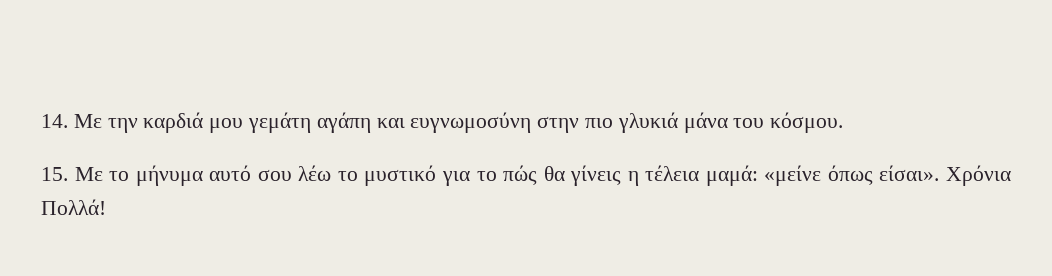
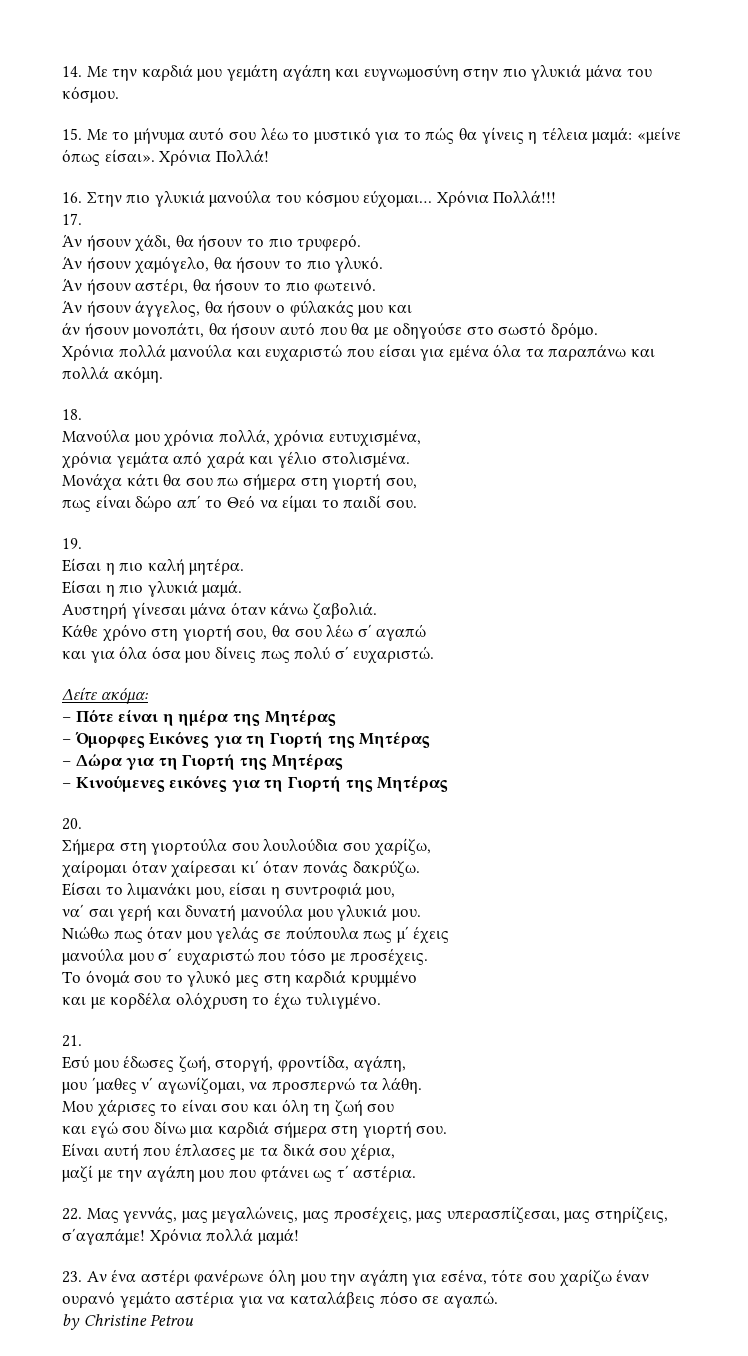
+ 16. Στην πιο γλυκιά μανούλα του κόσμου εύχομαι… Χρόνια Πολλά!!!
+ 17.
+ Άν ήσουν χάδι, θα ήσουν το πιο τρυφερό.
+ Άν ήσουν χαμόγελο, θα ήσουν το πιο γλυκό.
+ Άν ήσουν αστέρι, θα ήσουν το πιο φωτεινό.
+ Άν ήσουν άγγελος, θα ήσουν ο φύλακάς μου και
+ άν ήσουν μονοπάτι, θα ήσουν αυτό που θα με οδηγούσε στο σωστό δρόμο.
+ Χρόνια πολλά μανούλα και ευχαριστώ που είσαι για εμένα όλα τα παραπάνω και πολλά ακόμη.
+ 18.
+ Μανούλα μου χρόνια πολλά, χρόνια ευτυχισμένα,
+ χρόνια γεμάτα από χαρά και γέλιο στολισμένα.
+ Μονάχα κάτι θα σου πω σήμερα στη γιορτή σου,
+ πως είναι δώρο απ΄ το Θεό να είμαι το παιδί σου.
+ 19.
+ Είσαι η πιο καλή μητέρα.
+ Είσαι η πιο γλυκιά μαμά.
+ Αυστηρή γίνεσαι μάνα όταν κάνω ζαβολιά.
+ Κάθε χρόνο στη γιορτή σου, θα σου λέω σ΄ αγαπώ
+ και για όλα όσα μου δίνεις πως πολύ σ΄ ευχαριστώ.
+ Δείτε ακόμα:
+ – Πότε είναι η ημέρα της Μητέρας
+ – Όμορφες Εικόνες για τη Γιορτή της Μητέρας
+ – Δώρα για τη Γιορτή της Μητέρας
+ – Κινούμενες εικόνες για τη Γιορτή της Μητέρας
+ 20.
+ Σήμερα στη γιορτούλα σου λουλούδια σου χαρίζω,
+ χαίρομαι όταν χαίρεσαι κι΄ όταν πονάς δακρύζω.
+ Είσαι το λιμανάκι μου, είσαι η συντροφιά μου,
+ να΄ σαι γερή και δυνατή μανούλα μου γλυκιά μου.
+ Νιώθω πως όταν μου γελάς σε πούπουλα πως μ΄ έχεις
+ μανούλα μου σ΄ ευχαριστώ που τόσο με προσέχεις.
+ Το όνομά σου το γλυκό μες στη καρδιά κρυμμένο
+ και με κορδέλα ολόχρυση το έχω τυλιγμένο.
+ 21.
+ Εσύ μου έδωσες ζωή, στοργή, φροντίδα, αγάπη,
+ μου ΄μαθες ν΄ αγωνίζομαι, να προσπερνώ τα λάθη.
+ Μου χάρισες το είναι σου και όλη τη ζωή σου
+ και εγώ σου δίνω μια καρδιά σήμερα στη γιορτή σου.
+ Είναι αυτή που έπλασες με τα δικά σου χέρια,
+ μαζί με την αγάπη μου που φτάνει ως τ΄ αστέρια.
+ 22. Μας γεννάς, μας μεγαλώνεις, μας προσέχεις, μας υπερασπίζεσαι, μας στηρίζεις, σ΄αγαπάμε! Χρόνια πολλά μαμά!
+ 23. Αν ένα αστέρι φανέρωνε όλη μου την αγάπη για εσένα, τότε σου χαρίζω έναν ουρανό γεμάτο αστέρια για να καταλάβεις πόσο σε αγαπώ.
+ by Christine Petrou

